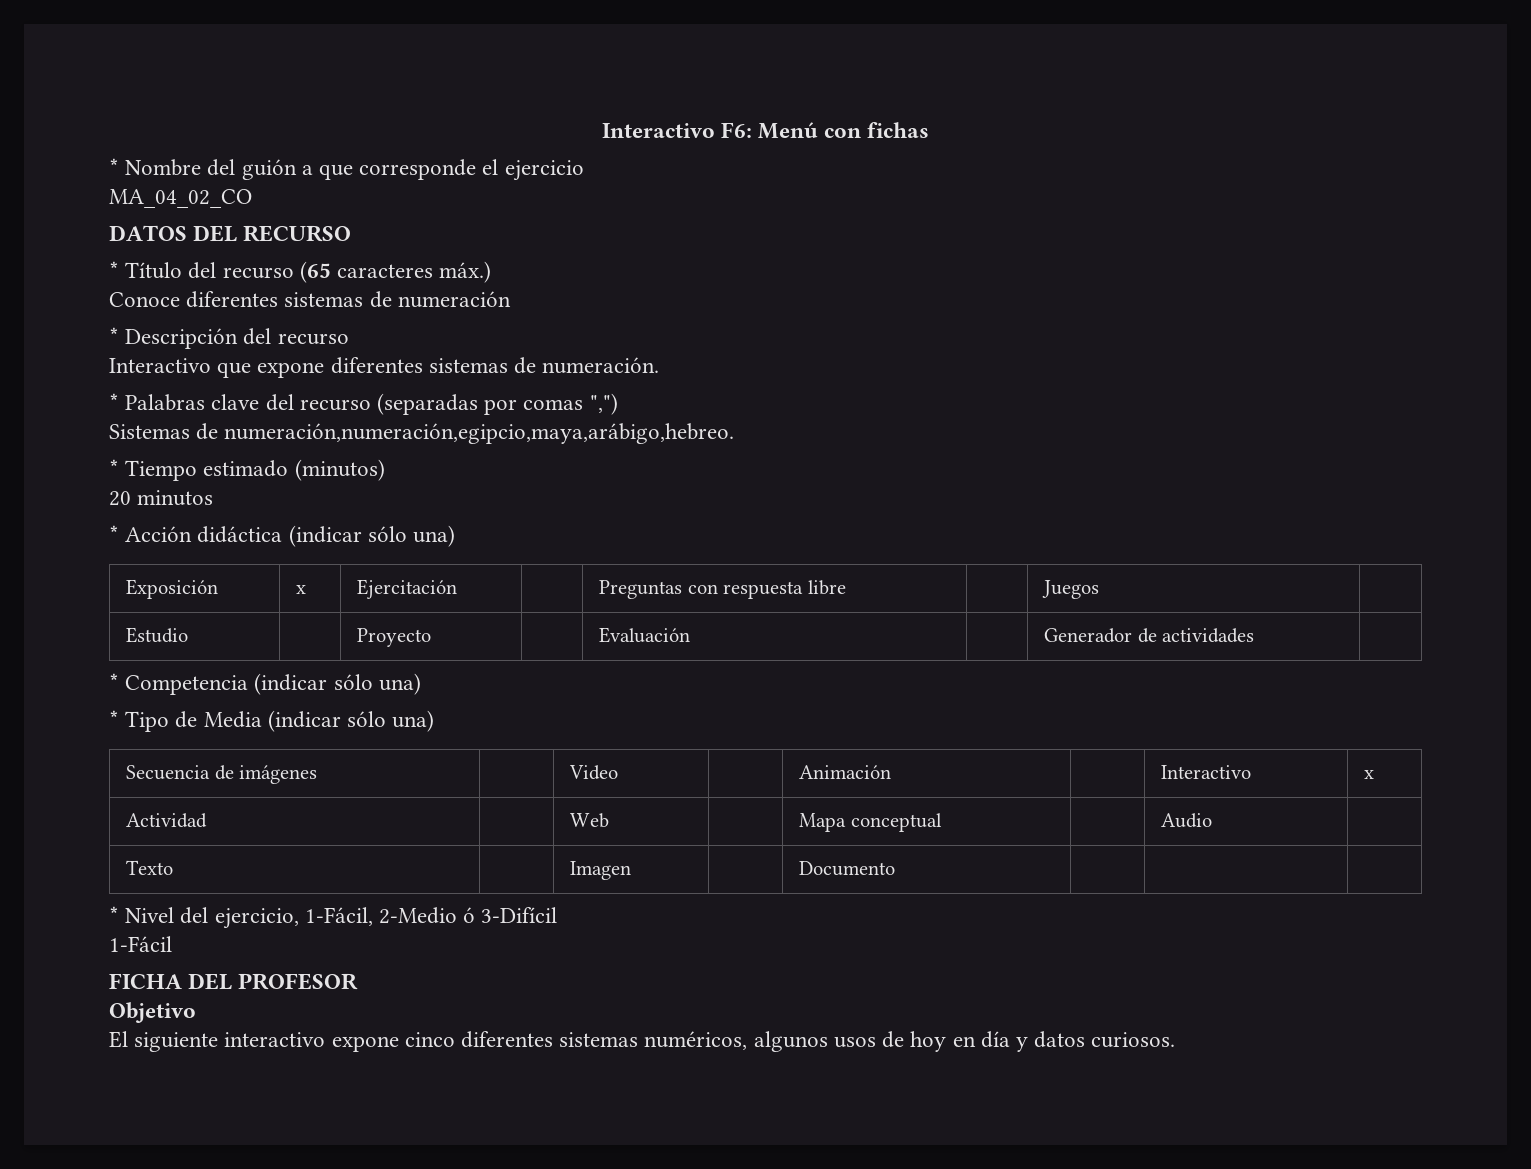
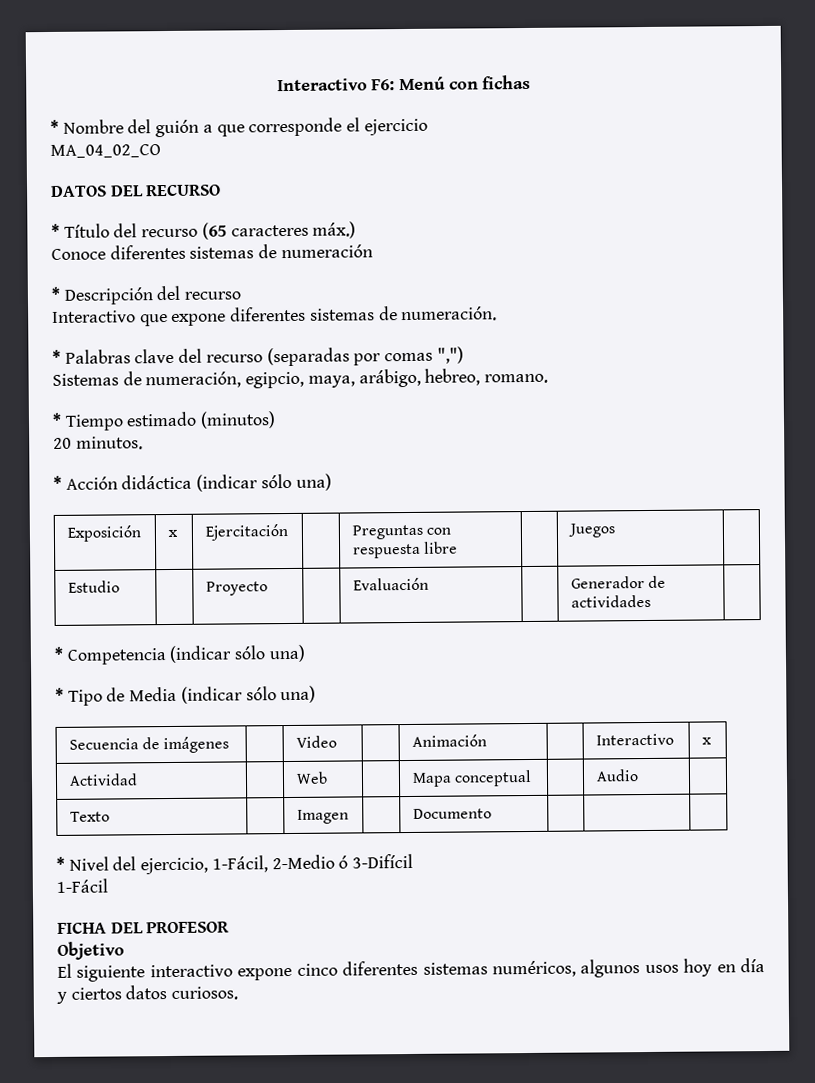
- Sistemas de numeración,numeración,egipcio,maya,arábigo,hebreo.
+ Sistemas de numeración, egipcio, maya, arábigo, hebreo, romano.
- 20 minutos
+ 20 minutos.
- El siguiente interactivo expone cinco diferentes sistemas numéricos, algunos usos de hoy en día y datos curiosos.
+ El siguiente interactivo expone cinco diferentes sistemas numéricos, algunos usos hoy en día y ciertos datos curiosos.

